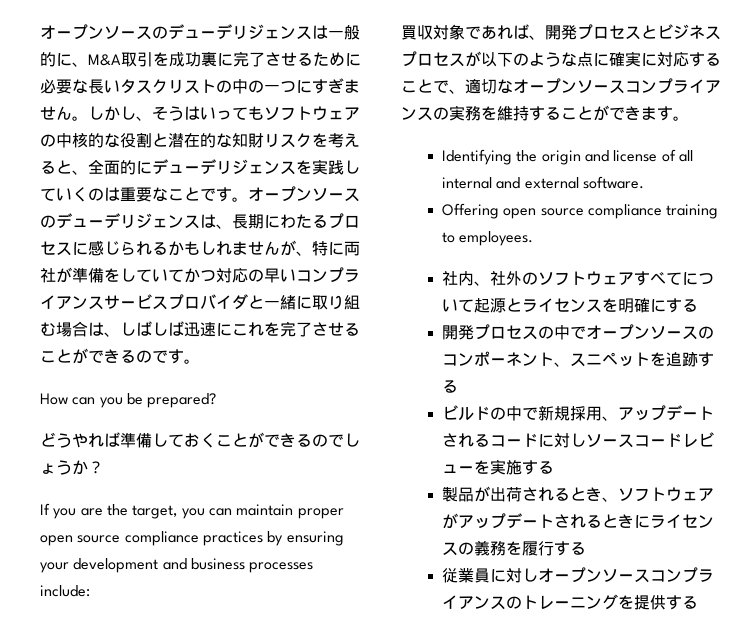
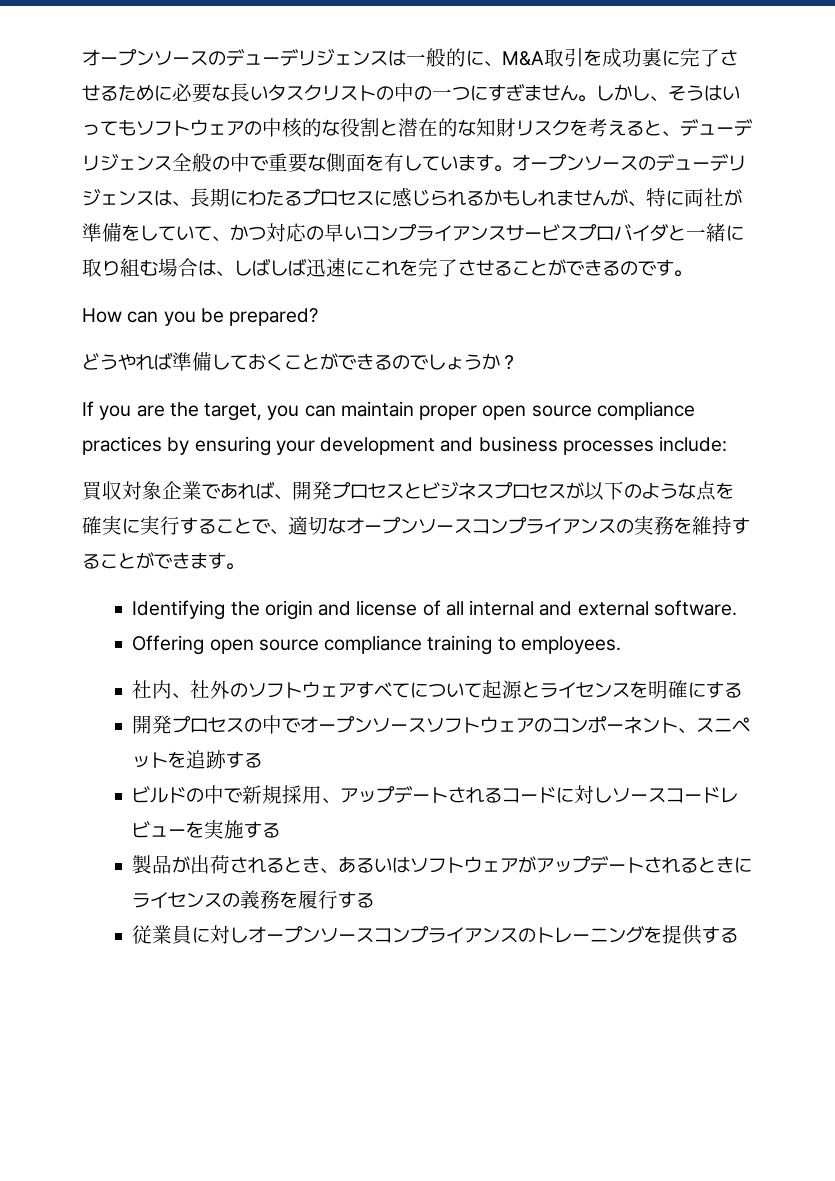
- しかし、そうはいってもソフトウェアの中核的な役割と潜在的な知財リスクを考えると、全面的にデューデリジェンスを実践していくのは重要なことです。
+ しかし、そうはいってもソフトウェアの中核的な役割と潜在的な知財リスクを考えると、デューデリジェンス全般の中で重要な側面を有しています。
- オープンソースのデューデリジェンスは、長期にわたるプロセスに感じられるかもしれませんが、特に両社が準備をしていてかつ対応の早いコンプライアンスサービスプロバイダと一緒に取り組む場合は、しばしば迅速にこれを完了させることができるのです。
+ オープンソースのデューデリジェンスは、長期にわたるプロセスに感じられるかもしれませんが、特に両社が準備をしていて、かつ対応の早いコンプライアンスサービスプロバイダと一緒に取り組む場合は、しばしば迅速にこれを完了させることができるのです。
- 買収対象であれば、開発プロセスとビジネスプロセスが以下のような点に確実に対応することで、適切なオープンソースコンプライアンスの実務を維持することができます。
+ 買収対象企業であれば、開発プロセスとビジネスプロセスが以下のような点を確実に実行することで、適切なオープンソースコンプライアンスの実務を維持することができます。
- 開発プロセスの中でオープンソースのコンポーネント、スニペットを追跡する
+ 開発プロセスの中でオープンソースソフトウェアのコンポーネント、スニペットを追跡する
- 製品が出荷されるとき、ソフトウェアがアップデートされるときにライセンスの義務を履行する
+ 製品が出荷されるとき、あるいはソフトウェアがアップデートされるときにライセンスの義務を履行する

